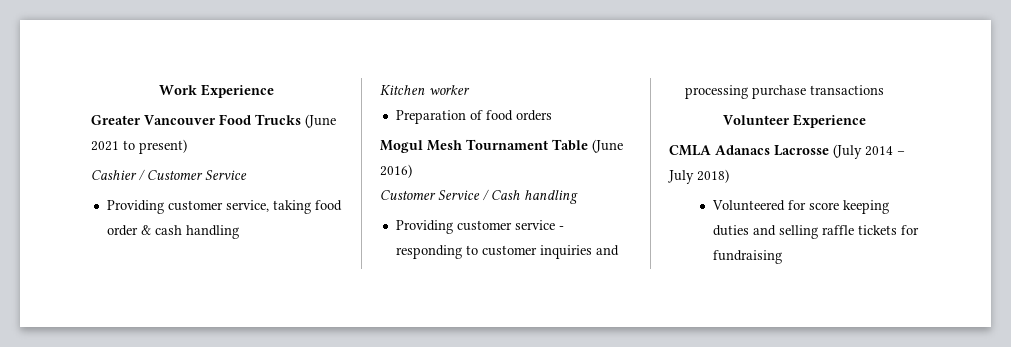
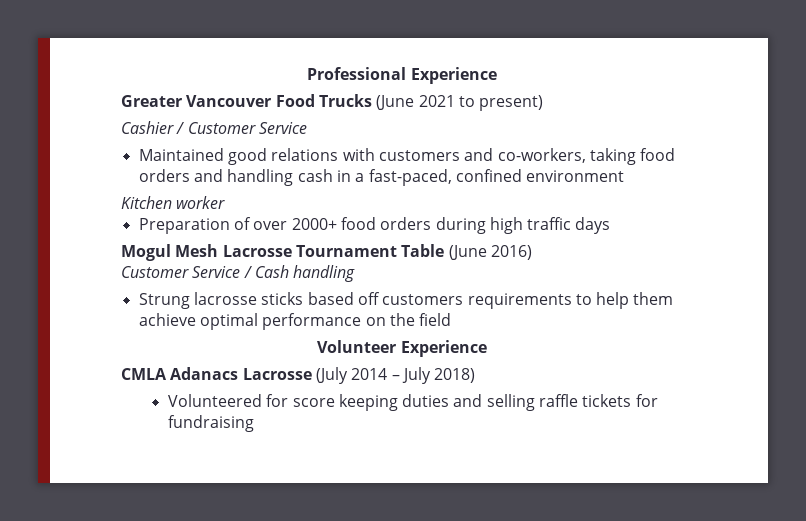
- Work Experience
+ Professional Experience
- Providing customer service, taking food order & cash handling
+ Maintained good relations with customers and co-workers, taking food orders and handling cash in a fast-paced, confined environment
- Preparation of food orders
+ Preparation of over 2000+ food orders during high traffic days
- Mogul Mesh Tournament Table (June 2016)
+ Mogul Mesh Lacrosse Tournament Table (June 2016)
- Providing customer service - responding to customer inquiries and processing purchase transactions
+ Strung lacrosse sticks based off customers requirements to help them achieve optimal performance on the field

